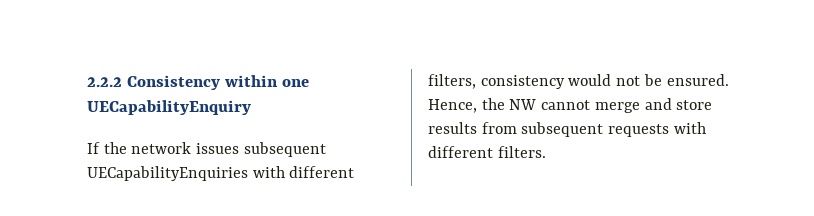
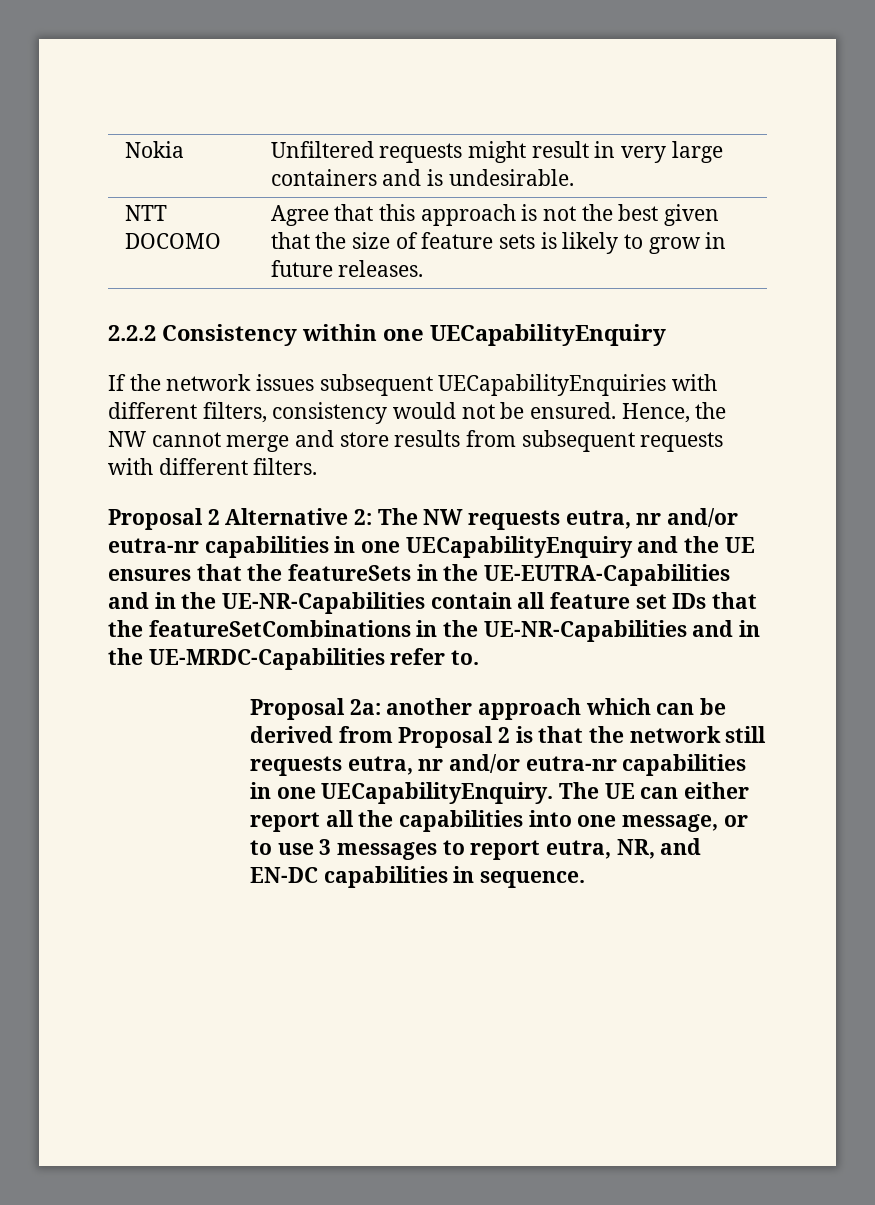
+ Nokia | Unfiltered requests might result in very large containers and is undesirable.
+ NTT DOCOMO | Agree that this approach is not the best given that the size of feature sets is likely to grow in future releases.
+ Proposal 2 Alternative 2: The NW requests eutra, nr and/or eutra-nr capabilities in one UECapabilityEnquiry and the UE ensures that the featureSets in the UE-EUTRA-Capabilities and in the UE-NR-Capabilities contain all feature set IDs that the featureSetCombinations in the UE-NR-Capabilities and in the UE-MRDC-Capabilities refer to.
+ Proposal 2a: another approach which can be derived from Proposal 2 is that the network still requests eutra, nr and/or eutra-nr capabilities in one UECapabilityEnquiry. The UE can either report all the capabilities into one message, or to use 3 messages to report eutra, NR, and EN-DC capabilities in sequence.

